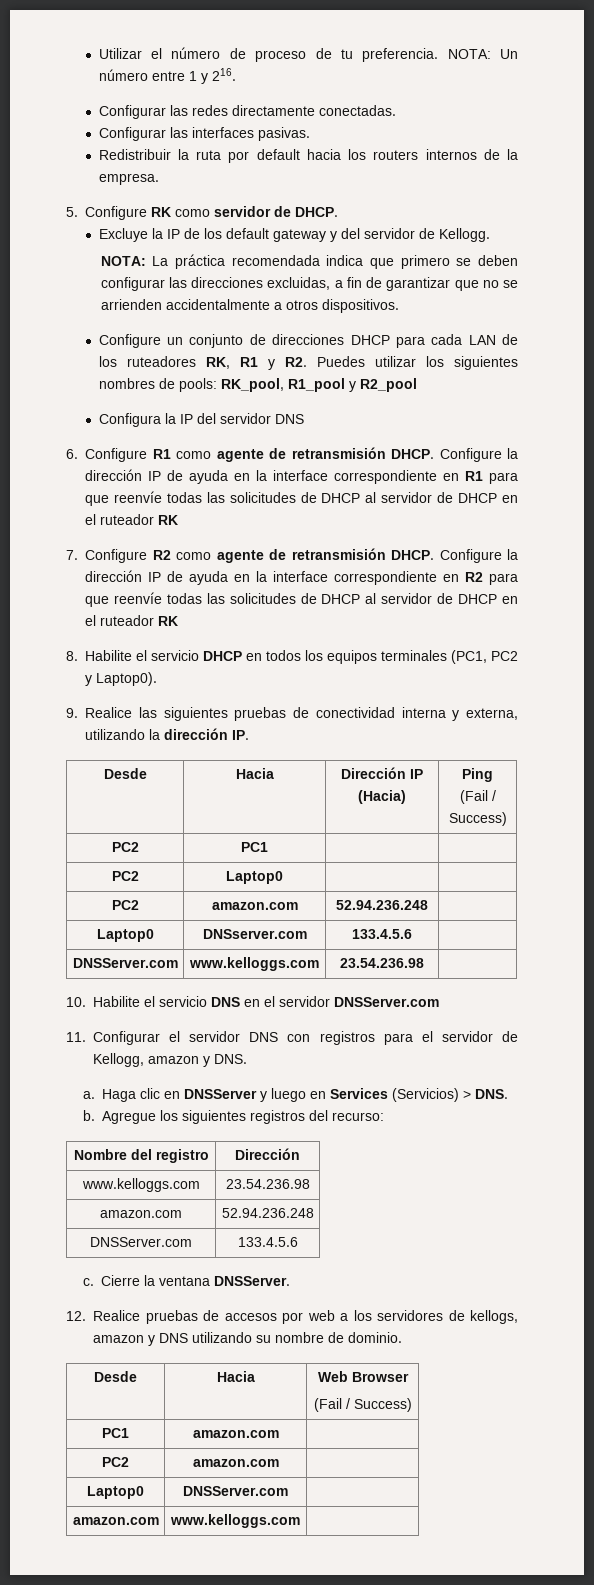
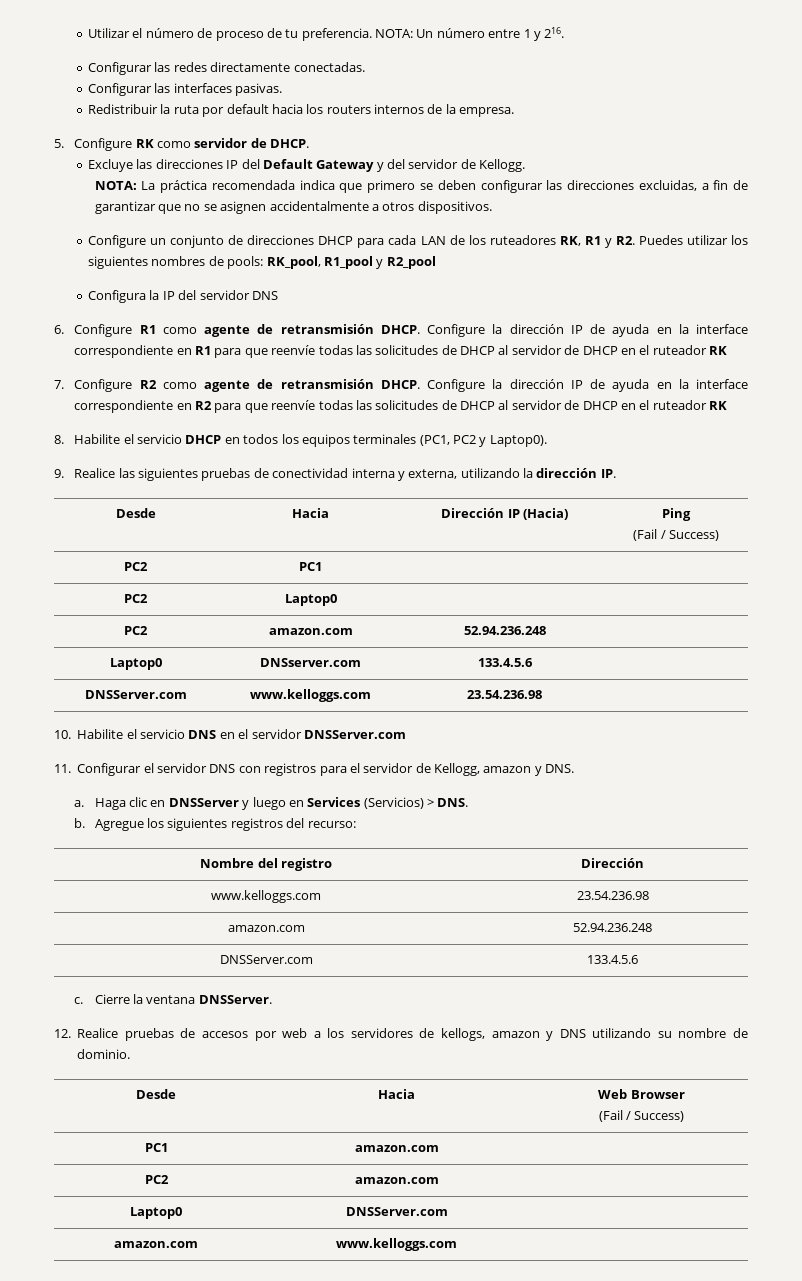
- Excluye la IP de los default gateway y del servidor de Kellogg.
+ Excluye las direcciones IP del Default Gateway y del servidor de Kellogg.
- NOTA: La práctica recomendada indica que primero se deben configurar las direcciones excluidas, a fin de garantizar que no se arrienden accidentalmente a otros dispositivos.
+ NOTA: La práctica recomendada indica que primero se deben configurar las direcciones excluidas, a fin de garantizar que no se asignen accidentalmente a otros dispositivos.

